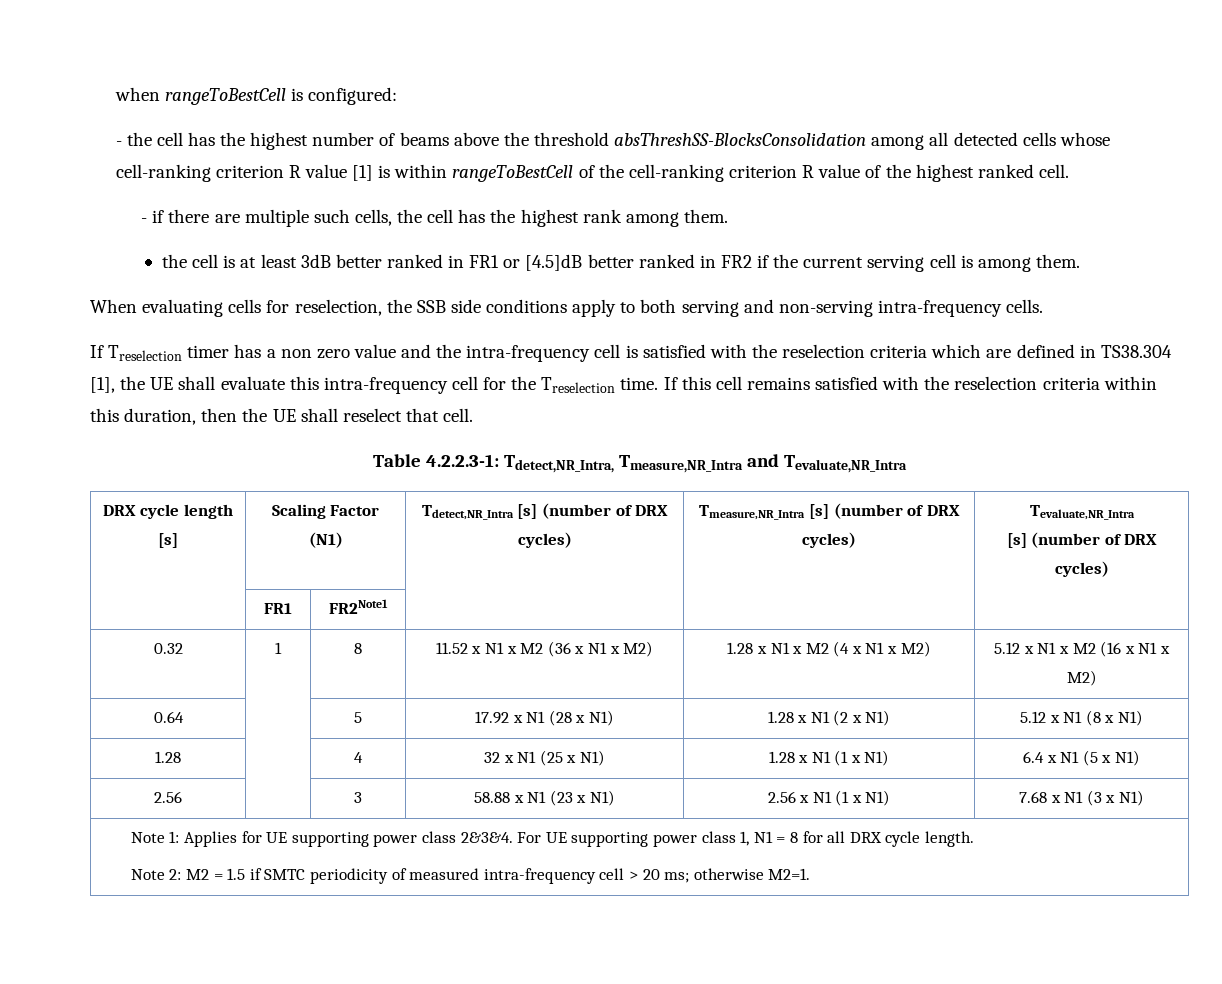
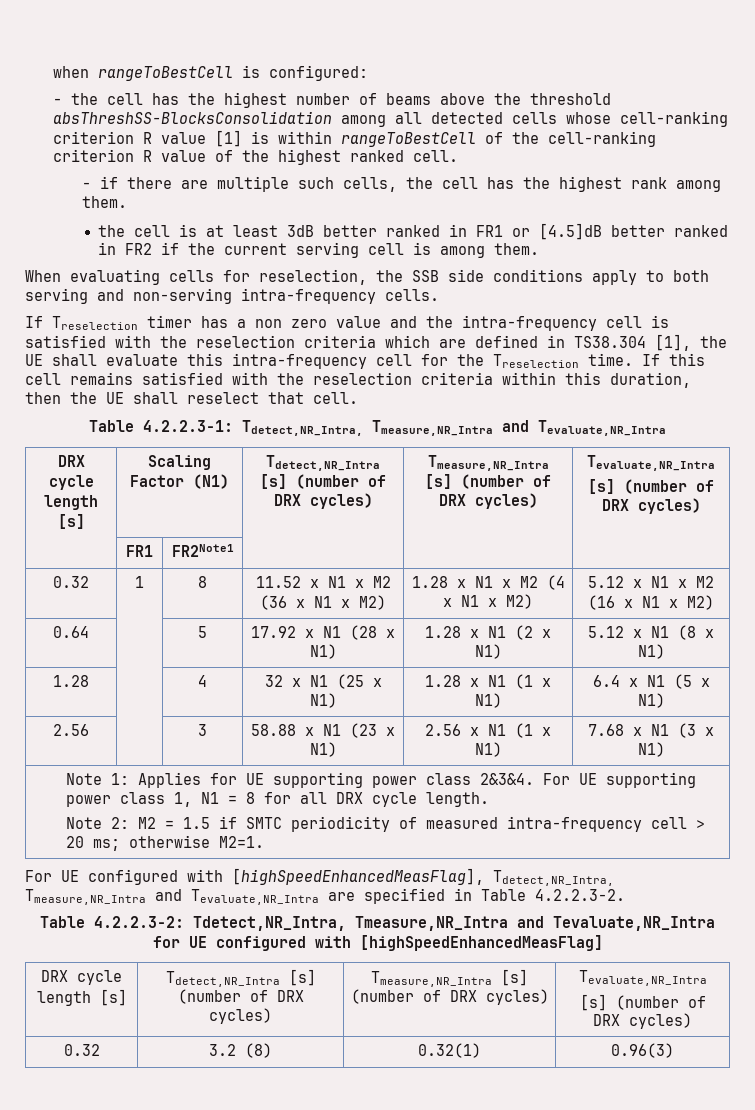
+ For UE configured with [highSpeedEnhancedMeasFlag], Tdetect,NR_Intra, Tmeasure,NR_Intra and Tevaluate,NR_Intra are specified in Table 4.2.2.3-2.
+ Table 4.2.2.3-2: Tdetect,NR_Intra, Tmeasure,NR_Intra and Tevaluate,NR_Intra for UE configured with [highSpeedEnhancedMeasFlag]
+ DRX cycle length [s] | Tdetect,NR_Intra [s] (number of DRX cycles) | Tmeasure,NR_Intra [s] (number of DRX cycles) | Tevaluate,NR_Intra
+ [s] (number of DRX cycles)
+ 0.32 | 3.2 (8) | 0.32(1) | 0.96(3)

